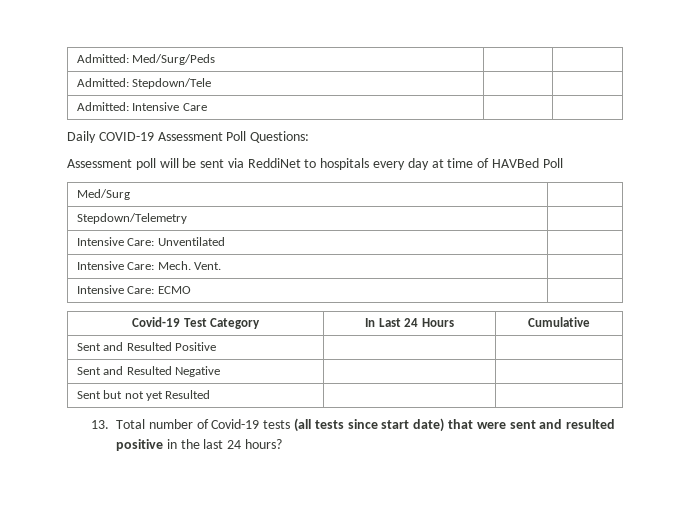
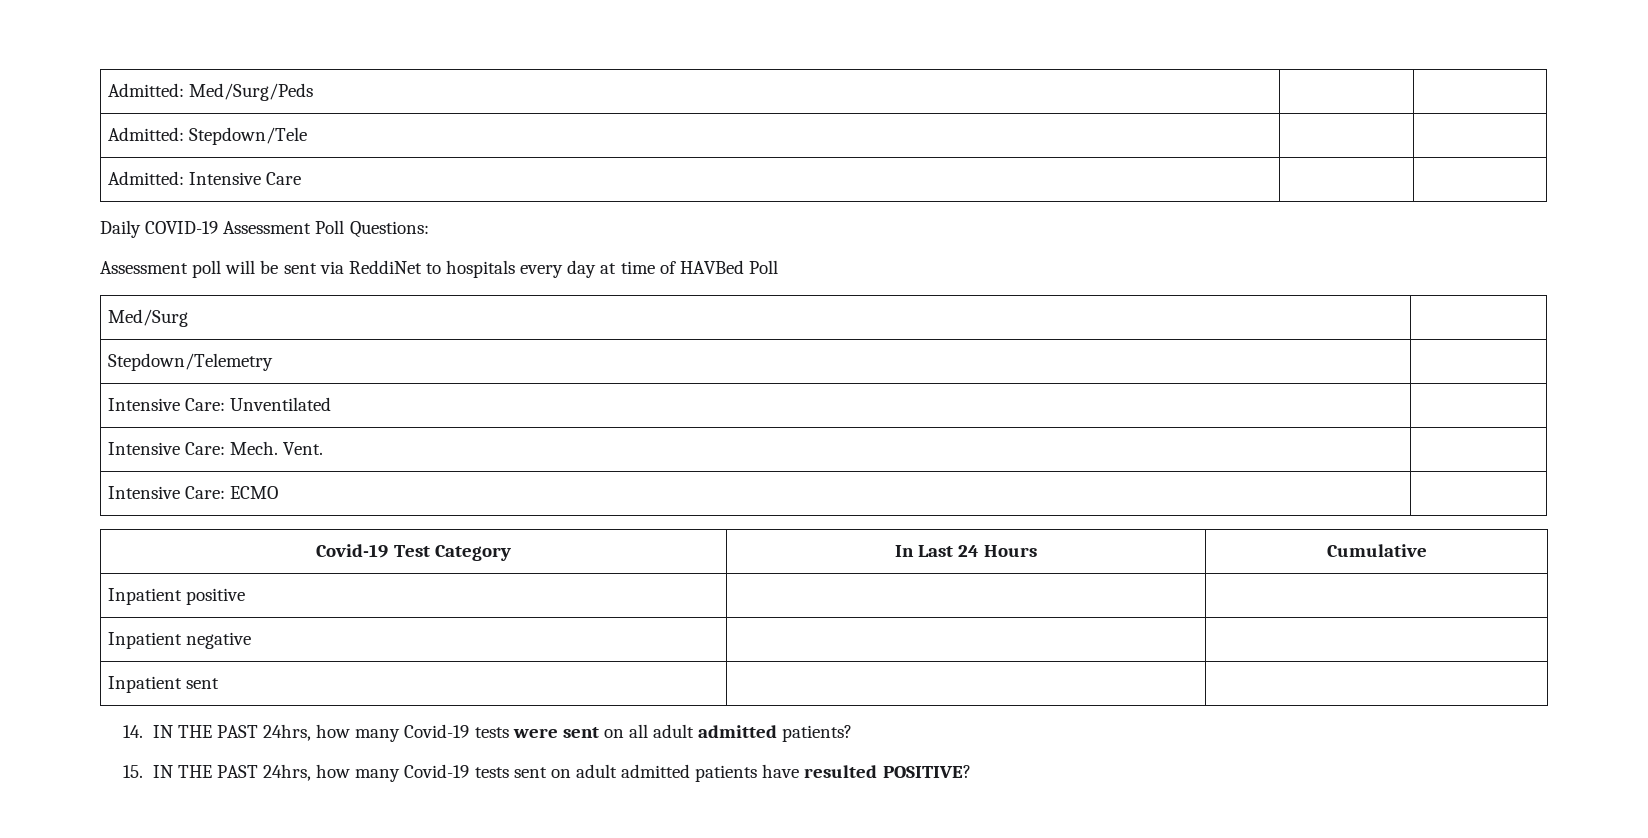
- Sent and Resulted Positive | |
- Sent and Resulted Negative | |
- Sent but not yet Resulted | |
- 13. Total number of Covid-19 tests (all tests since start date) that were sent and resulted positive in the last 24 hours?
+ Inpatient positive | |
+ Inpatient negative | |
+ Inpatient sent | |
+ 14. IN THE PAST 24hrs, how many Covid-19 tests were sent on all adult admitted patients?
+ 15. IN THE PAST 24hrs, how many Covid-19 tests sent on adult admitted patients have resulted POSITIVE?

